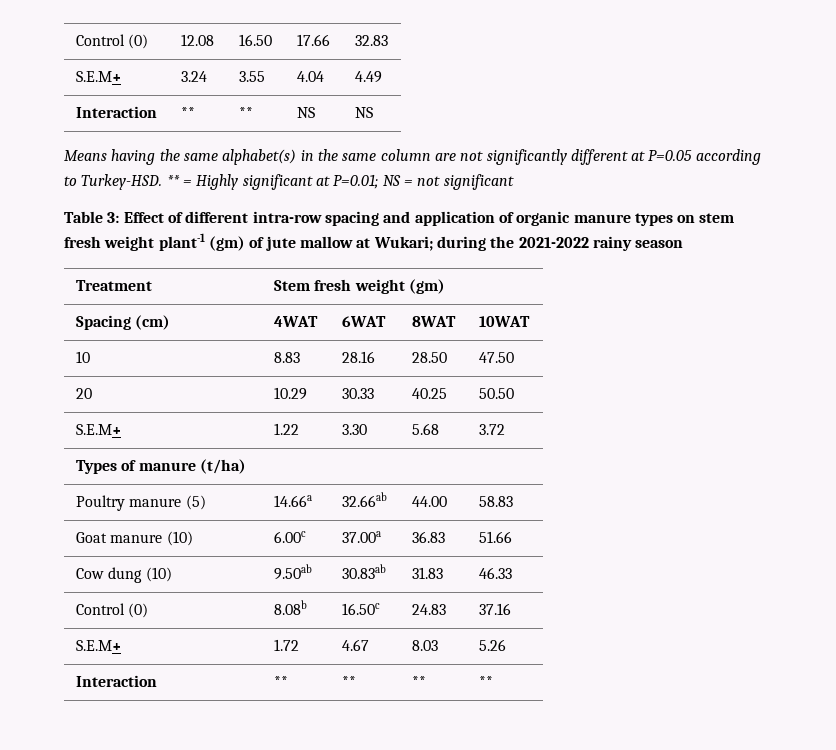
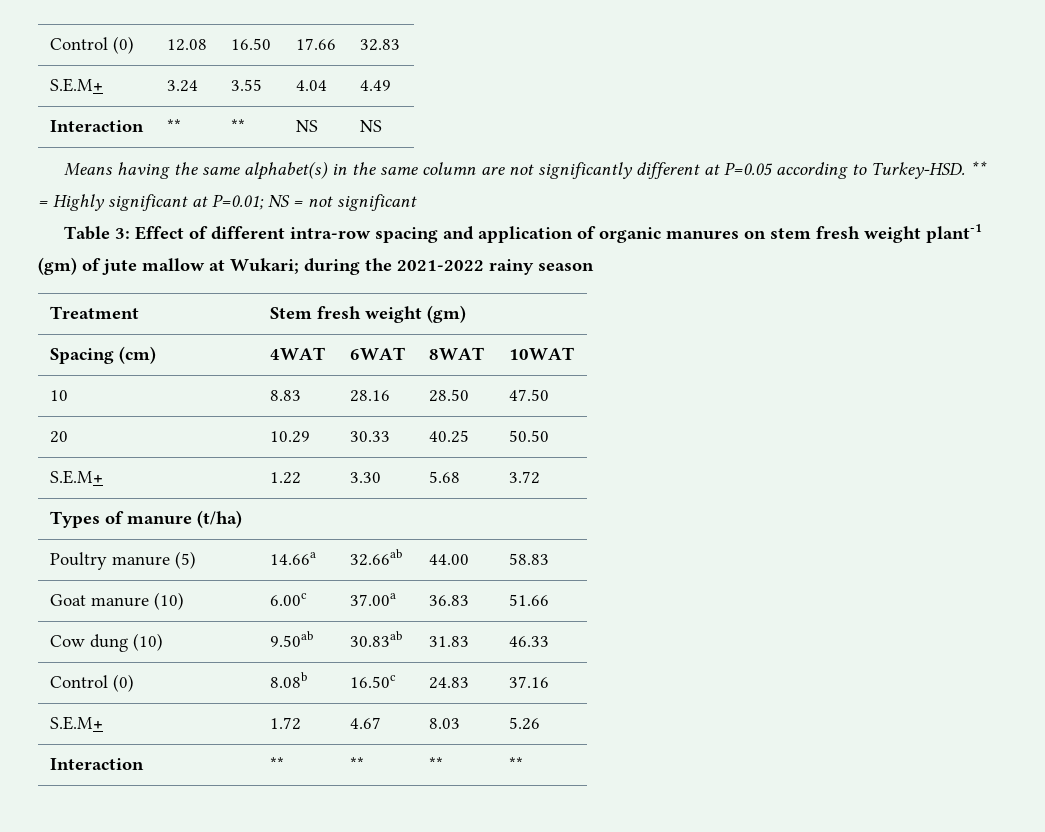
- Table 3: Effect of different intra-row spacing and application of organic manure types on stem fresh weight plant-1 (gm) of jute mallow at Wukari; during the 2021-2022 rainy season
+ Table 3: Effect of different intra-row spacing and application of organic manures on stem fresh weight plant-1 (gm) of jute mallow at Wukari; during the 2021-2022 rainy season

